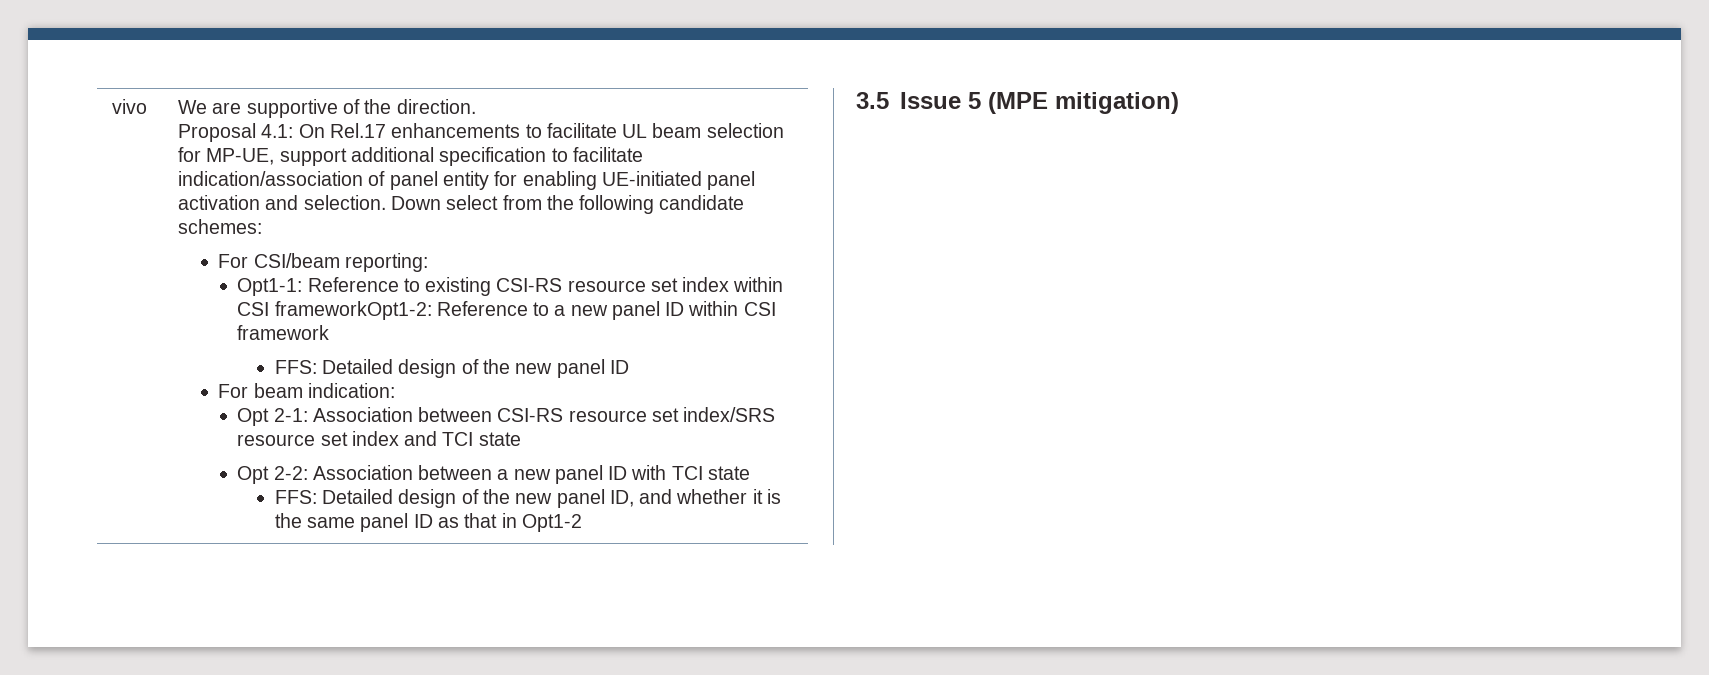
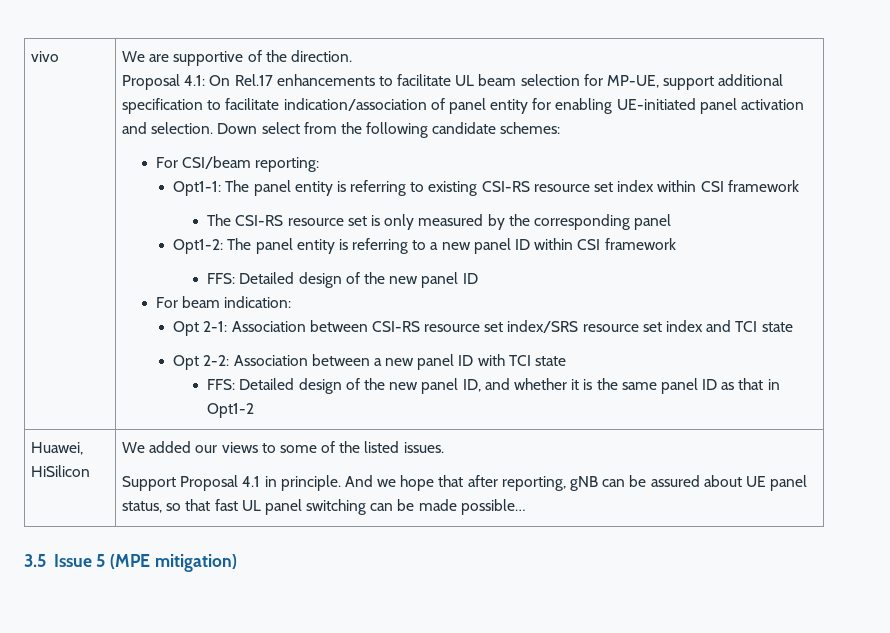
- Opt1-1: Reference to existing CSI-RS resource set index within CSI frameworkOpt1-2: Reference to a new panel ID within CSI framework
+ Opt1-1: The panel entity is referring to existing CSI-RS resource set index within CSI framework
+ The CSI-RS resource set is only measured by the corresponding panel
+ Opt1-2: The panel entity is referring to a new panel ID within CSI framework
+ Huawei, HiSilicon | We added our views to some of the listed issues.
+ Support Proposal 4.1 in principle. And we hope that after reporting, gNB can be assured about UE panel status, so that fast UL panel switching can be made possible…

